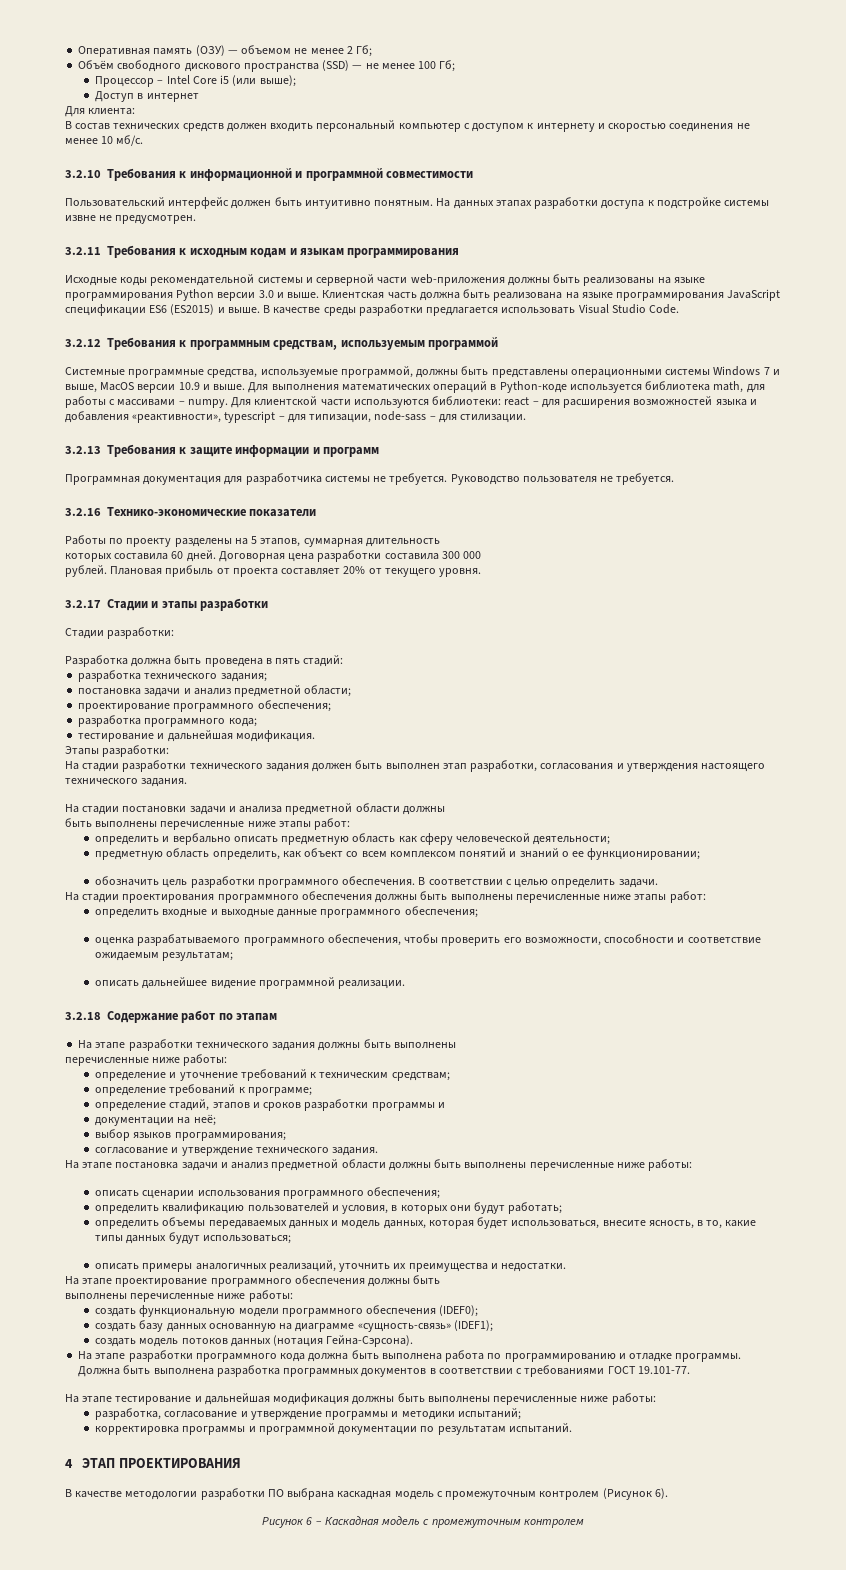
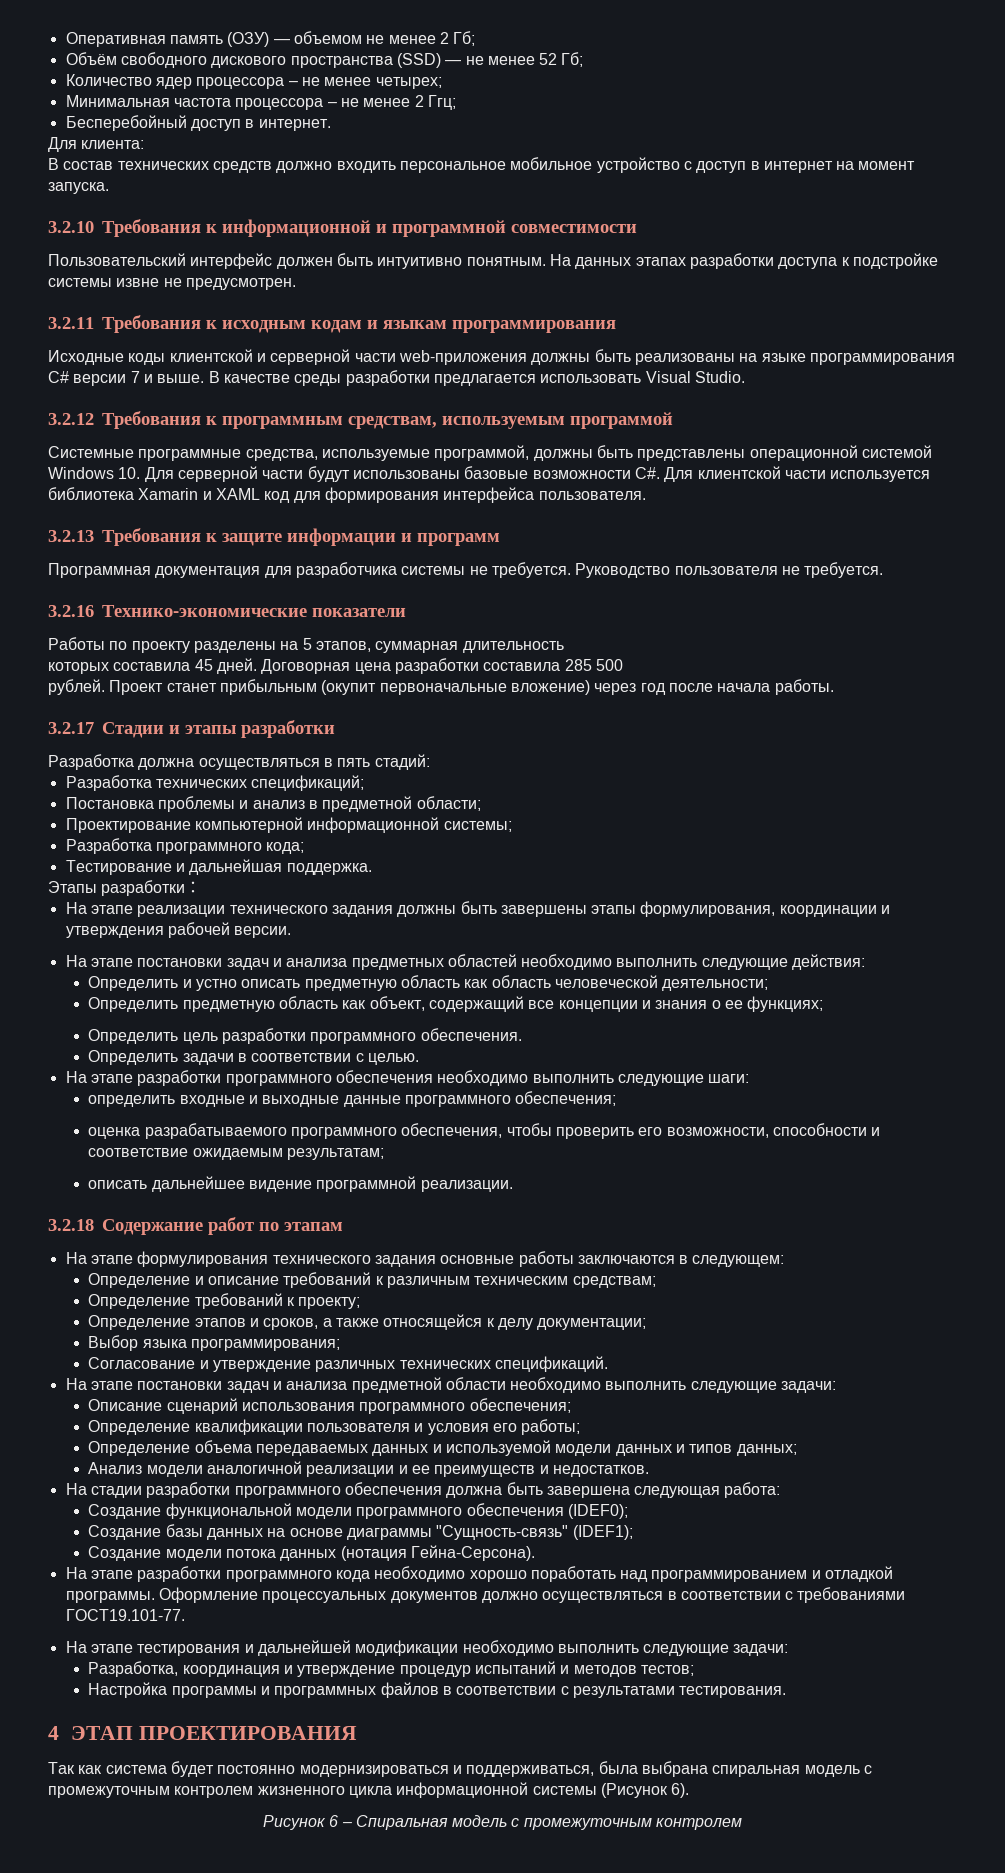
- Объём свободного дискового пространства (SSD) — не менее 100 Гб;
- Процессор – Intel Core i5 (или выше);
- Доступ в интернет
+ Объём свободного дискового пространства (SSD) — не менее 52 Гб;
+ Количество ядер процессора – не менее четырех;
+ Минимальная частота процессора – не менее 2 Ггц;
+ Бесперебойный доступ в интернет.
- В состав технических средств должен входить персональный компьютер с доступом к интернету и скоростью соединения не менее 10 мб/с.
+ В состав технических средств должно входить персональное мобильное устройство с доступ в интернет на момент запуска.
- Исходные коды рекомендательной системы и серверной части web-приложения должны быть реализованы на языке программирования Python версии 3.0 и выше. Клиентская часть должна быть реализована на языке программирования JavaScript спецификации ES6 (ES2015) и выше.
+ Исходные коды клиентской и серверной части web-приложения должны быть реализованы на языке программирования С# версии 7 и выше.
- В качестве среды разработки предлагается использовать Visual Studio Code.
+ В качестве среды разработки предлагается использовать Visual Studio.
- Системные программные средства, используемые программой, должны быть представлены операционными системы Windows 7 и выше, MacOS версии 10.9 и выше. Для выполнения математических операций в Python-коде используется библиотека math, для работы с массивами – numpy. Для клиентской части используются библиотеки: react – для расширения возможностей языка и добавления «реактивности», typescript – для типизации, node-sass – для стилизации.
+ Системные программные средства, используемые программой, должны быть представлены операционной системой Windows 10. Для серверной части будут использованы базовые возможности C#. Для клиентской части используется библиотека Xamarin и XAML код для формирования интерфейса пользователя.
- которых составила 60 дней.
+ которых составила 45 дней.
- Договорная цена разработки составила 300 000
+ Договорная цена разработки составила 285 500
- Плановая прибыль от проекта составляет 20% от текущего уровня.
+ Проект станет прибыльным (окупит первоначальные вложение) через год после начала работы.
- Стадии разработки:
- Разработка должна быть проведена в пять стадий:
+ Разработка должна осуществляться в пять стадий:
- разработка технического задания;
- постановка задачи и анализ предметной области;
+ Разработка технических спецификаций;
+ Постановка проблемы и анализ в предметной области;
- проектирование программного обеспечения;
- разработка программного кода;
+ Проектирование компьютерной информационной системы;
+ Разработка программного кода;
- тестирование и дальнейшая модификация.
+ Тестирование и дальнейшая поддержка.
- Этапы разработки:
- На стадии разработки технического задания должен быть выполнен этап разработки, согласования и утверждения настоящего технического задания.
- На стадии постановки задачи и анализа предметной области должны
- быть выполнены перечисленные ниже этапы работ:
- определить и вербально описать предметную область как сферу человеческой деятельности;
+ Этапы разработки：
+ На этапе реализации технического задания должны быть завершены этапы формулирования, координации и утверждения рабочей версии.
+ На этапе постановки задач и анализа предметных областей необходимо выполнить следующие действия:
+ Определить и устно описать предметную область как область человеческой деятельности;
- предметную область определить, как объект со всем комплексом понятий и знаний о ее функционировании;
- обозначить цель разработки программного обеспечения. В соответствии с целью определить задачи.
- На стадии проектирования программного обеспечения должны быть выполнены перечисленные ниже этапы работ:
+ Определить предметную область как объект, содержащий все концепции и знания о ее функциях;
+ Определить цель разработки программного обеспечения.
+ Определить задачи в соответствии с целью.
+ На этапе разработки программного обеспечения необходимо выполнить следующие шаги:
- На этапе разработки технического задания должны быть выполнены
- перечисленные ниже работы:
- определение и уточнение требований к техническим средствам;
+ На этапе формулирования технического задания основные работы заключаются в следующем:
+ Определение и описание требований к различным техническим средствам;
- определение требований к программе;
- определение стадий, этапов и сроков разработки программы и
- документации на неё;
- выбор языков программирования;
+ Определение требований к проекту;
+ Определение этапов и сроков, а также относящейся к делу документации;
+ Выбор языка программирования;
- согласование и утверждение технического задания.
- На этапе постановка задачи и анализ предметной области должны быть выполнены перечисленные ниже работы:
- описать сценарии использования программного обеспечения;
- определить квалификацию пользователей и условия, в которых они будут работать;
- определить объемы передаваемых данных и модель данных, которая будет использоваться, внесите ясность, в то, какие типы данных будут использоваться;
- описать примеры аналогичных реализаций, уточнить их преимущества и недостатки.
- На этапе проектирование программного обеспечения должны быть
- выполнены перечисленные ниже работы:
- создать функциональную модели программного обеспечения (IDEF0);
- создать базу данных основанную на диаграмме «сущность-связь» (IDEF1);
- создать модель потоков данных (нотация Гейна-Сэрсона).
+ Согласование и утверждение различных технических спецификаций.
+ На этапе постановки задач и анализа предметной области необходимо выполнить следующие задачи:
+ Описание сценарий использования программного обеспечения;
+ Определение квалификации пользователя и условия его работы;
+ Определение объема передаваемых данных и используемой модели данных и типов данных;
+ Анализ модели аналогичной реализации и ее преимуществ и недостатков.
+ На стадии разработки программного обеспечения должна быть завершена следующая работа:
+ Создание функциональной модели программного обеспечения (IDEF0);
+ Создание базы данных на основе диаграммы "Сущность-связь" (IDEF1);
+ Создание модели потока данных (нотация Гейна-Серсона).
- На этапе разработки программного кода должна быть выполнена работа по программированию и отладке программы. Должна быть выполнена разработка программных документов в соответствии с требованиями ГОСТ 19.101-77.
- На этапе тестирование и дальнейшая модификация должны быть выполнены перечисленные ниже работы:
- разработка, согласование и утверждение программы и методики испытаний;
- корректировка программы и программной документации по результатам испытаний.
+ На этапе разработки программного кода необходимо хорошо поработать над программированием и отладкой программы. Оформление процессуальных документов должно осуществляться в соответствии с требованиями ГОСТ19.101-77.
+ На этапе тестирования и дальнейшей модификации необходимо выполнить следующие задачи:
+ Разработка, координация и утверждение процедур испытаний и методов тестов;
+ Настройка программы и программных файлов в соответствии с результатами тестирования.
  4 ЭТАП ПРОЕКТИРОВАНИЯ
- В качестве методологии разработки ПО выбрана каскадная модель с промежуточным контролем (Рисунок 6).
+ Так как система будет постоянно модернизироваться и поддерживаться, была выбрана спиральная модель с промежуточным контролем жизненного цикла информационной системы (Рисунок 6).
- Рисунок 6 – Каскадная модель с промежуточным контролем
+ Рисунок 6 – Спиральная модель с промежуточным контролем

